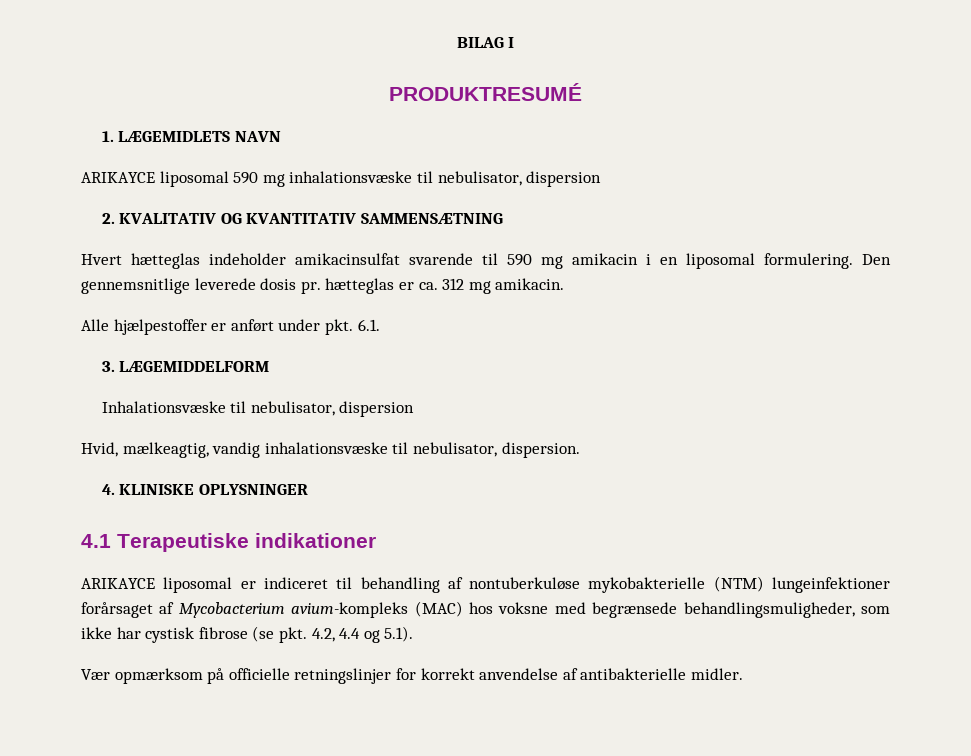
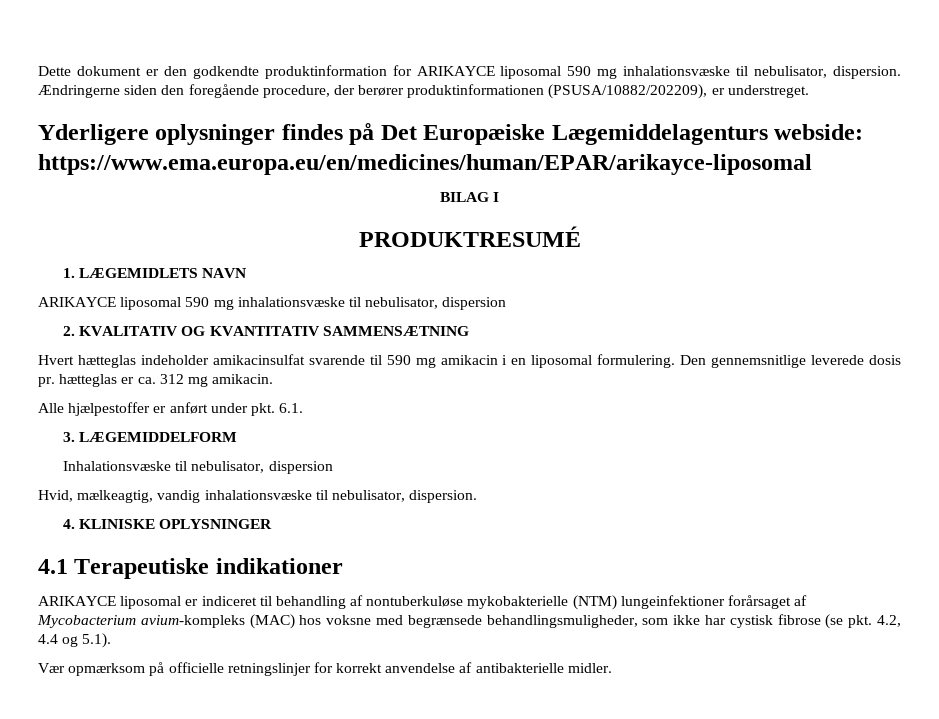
+ Dette dokument er den godkendte produktinformation for ARIKAYCE liposomal 590 mg inhalationsvæske til nebulisator, dispersion. Ændringerne siden den foregående procedure, der berører produktinformationen (PSUSA/10882/202209), er understreget.
+ Yderligere oplysninger findes på Det Europæiske Lægemiddelagenturs webside: https://www.ema.europa.eu/en/medicines/human/EPAR/arikayce-liposomal

